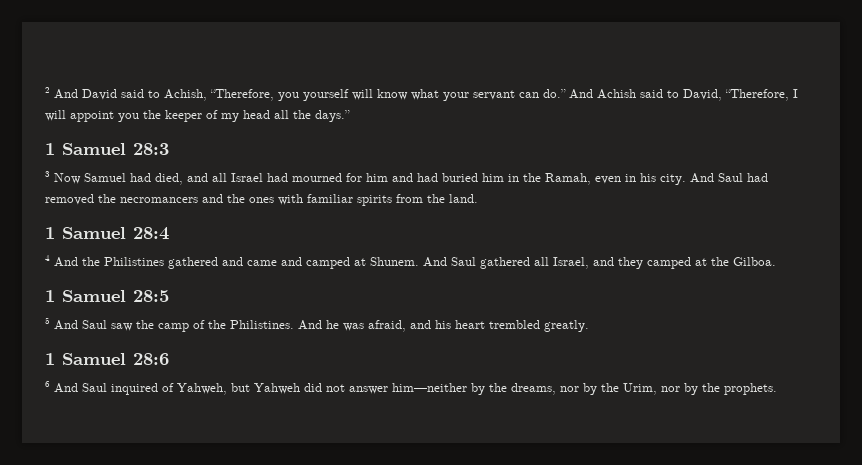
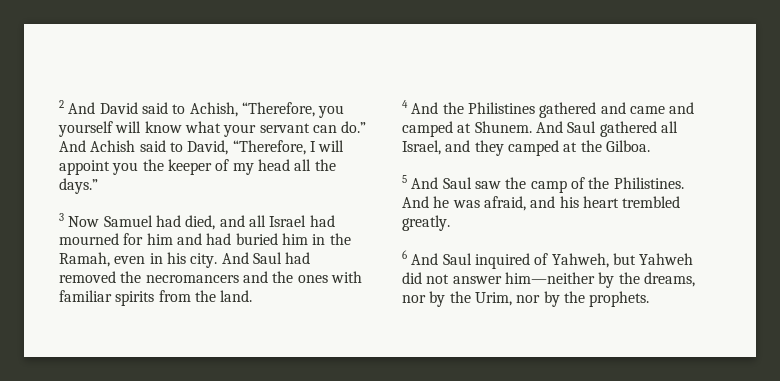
- 1 Samuel 28:3
- 1 Samuel 28:4
- 1 Samuel 28:5
- 1 Samuel 28:6

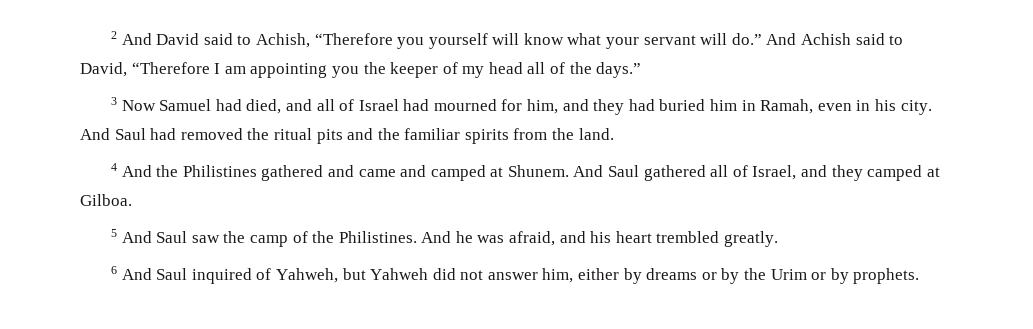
- 2 And David said to Achish, “Therefore, you yourself will know what your servant can do.”
+ 2 And David said to Achish, “Therefore you yourself will know what your servant will do.”
- And Achish said to David, “Therefore, I will appoint you the keeper of my head all the days.”
+ And Achish said to David, “Therefore I am appointing you the keeper of my head all of the days.”
- 3 Now Samuel had died, and all Israel had mourned for him and had buried him in the Ramah, even in his city.
+ 3 Now Samuel had died, and all of Israel had mourned for him, and they had buried him in Ramah, even in his city.
- And Saul had removed the necromancers and the ones with familiar spirits from the land.
+ And Saul had removed the ritual pits and the familiar spirits from the land.
- And Saul gathered all Israel, and they camped at the Gilboa.
+ And Saul gathered all of Israel, and they camped at Gilboa.
- 6 And Saul inquired of Yahweh, but Yahweh did not answer him—neither by the dreams, nor by the Urim, nor by the prophets.
+ 6 And Saul inquired of Yahweh, but Yahweh did not answer him, either by dreams or by the Urim or by prophets.

